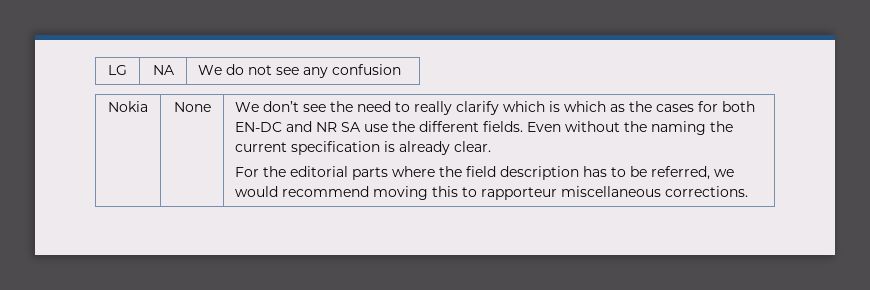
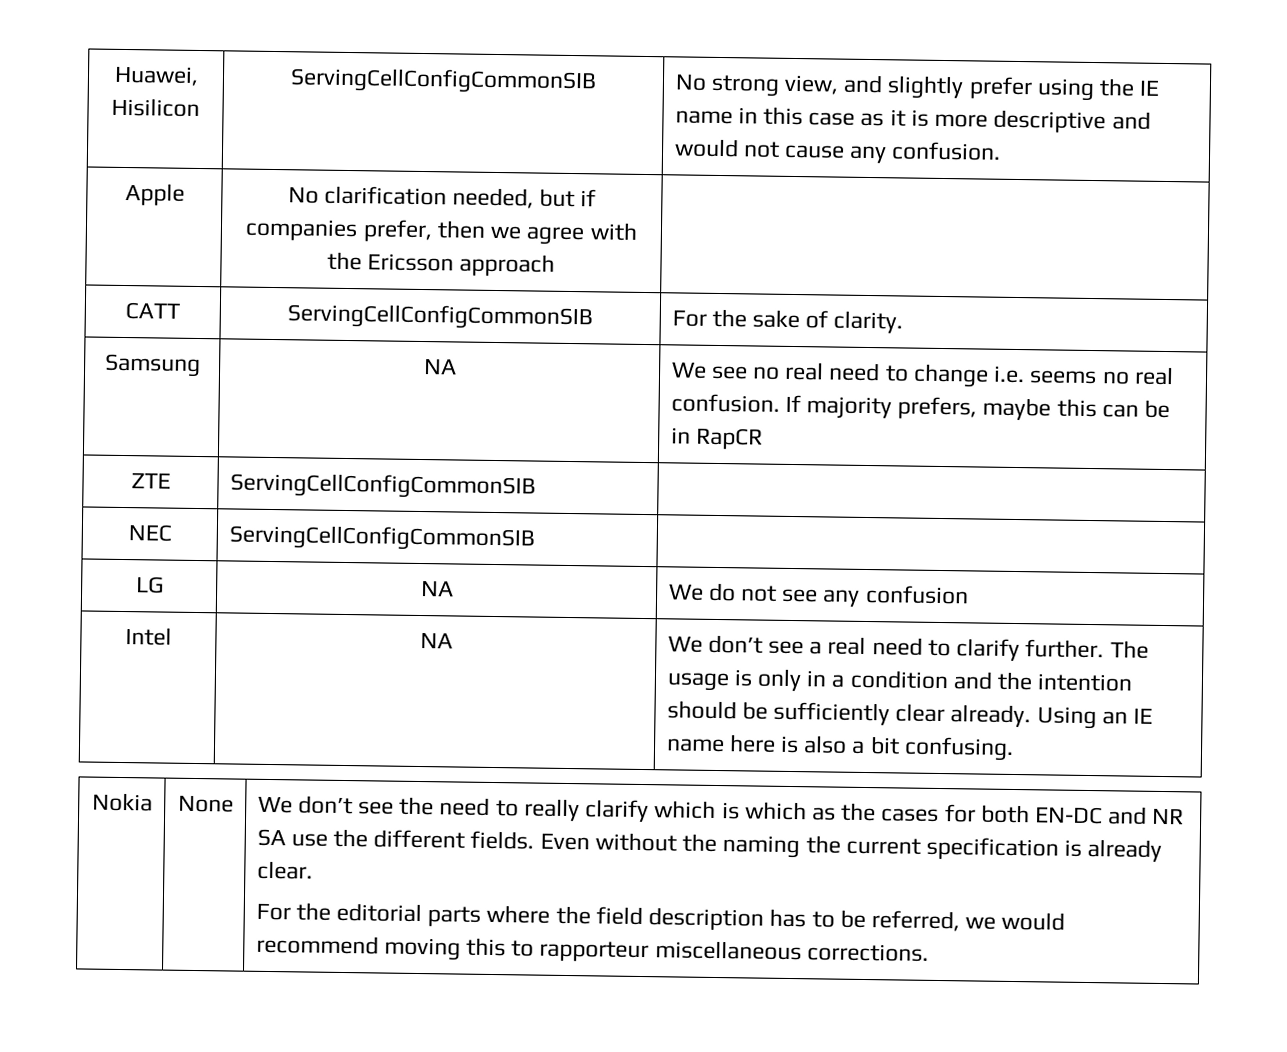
+ Huawei, Hisilicon | ServingCellConfigCommonSIB | No strong view, and slightly prefer using the IE name in this case as it is more descriptive and would not cause any confusion.
+ Apple | No clarification needed, but if companies prefer, then we agree with the Ericsson approach |
+ CATT | ServingCellConfigCommonSIB | For the sake of clarity.
+ Samsung | NA | We see no real need to change i.e. seems no real confusion. If majority prefers, maybe this can be in RapCR
+ ZTE | ServingCellConfigCommonSIB |
+ NEC | ServingCellConfigCommonSIB |
+ Intel | NA | We don’t see a real need to clarify further. The usage is only in a condition and the intention should be sufficiently clear already. Using an IE name here is also a bit confusing.

